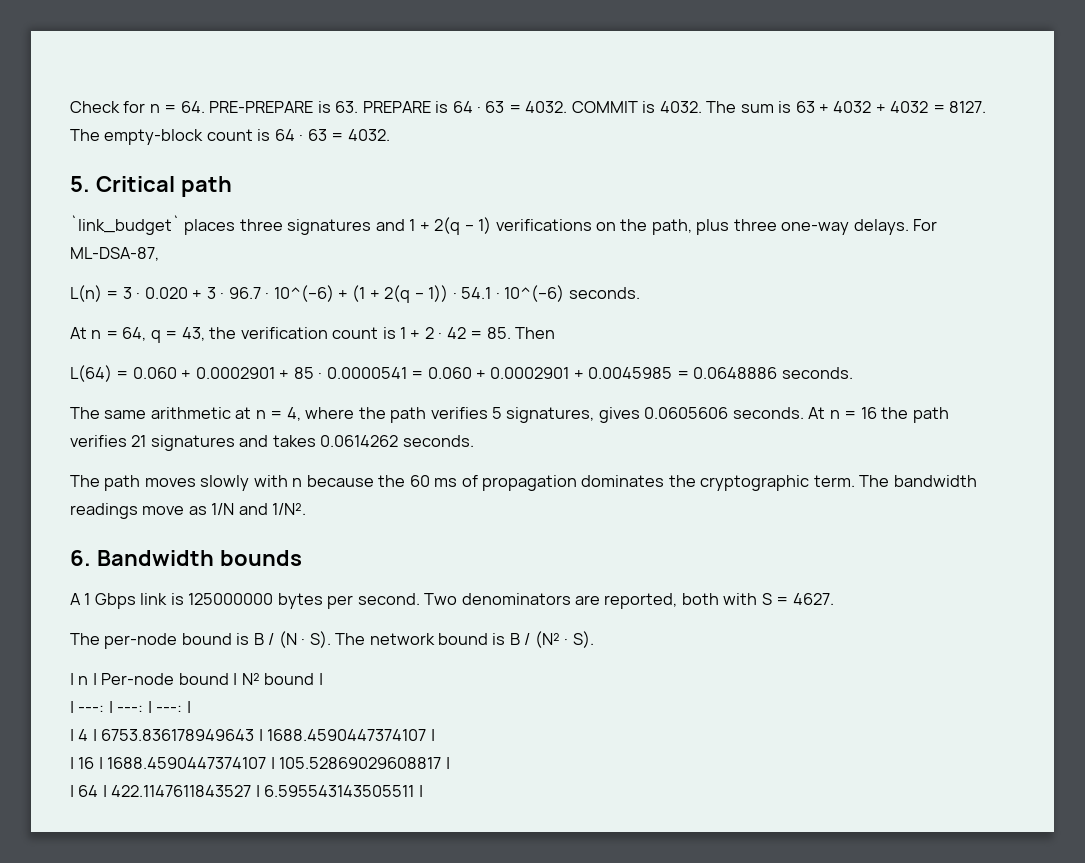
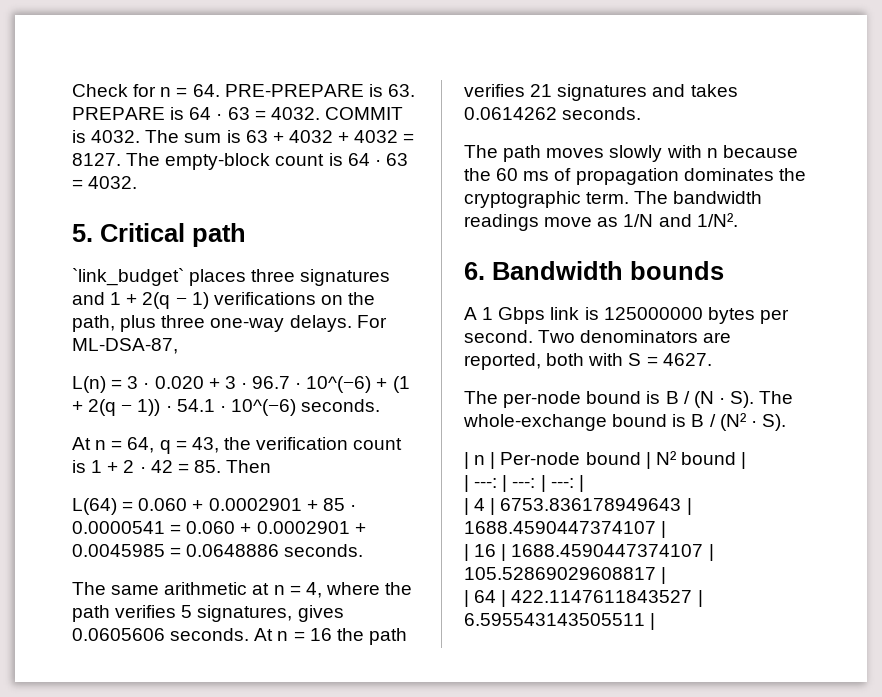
- The per-node bound is B / (N · S). The network bound is B / (N² · S).
+ The per-node bound is B / (N · S). The whole-exchange bound is B / (N² · S).

